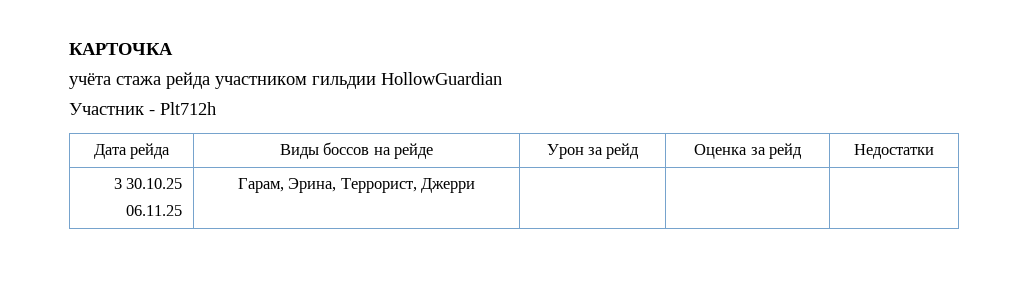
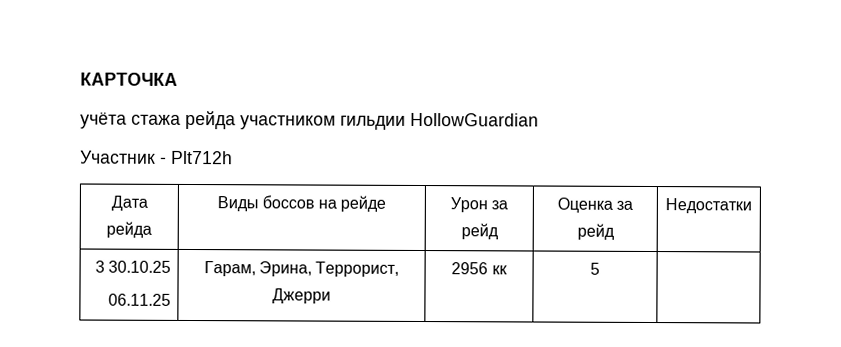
  3 30.10.25
- 06.11.25 | Гарам, Эрина, Террорист, Джерри | | |
+ 06.11.25 | Гарам, Эрина, Террорист, Джерри | 2956 кк | 5 |

